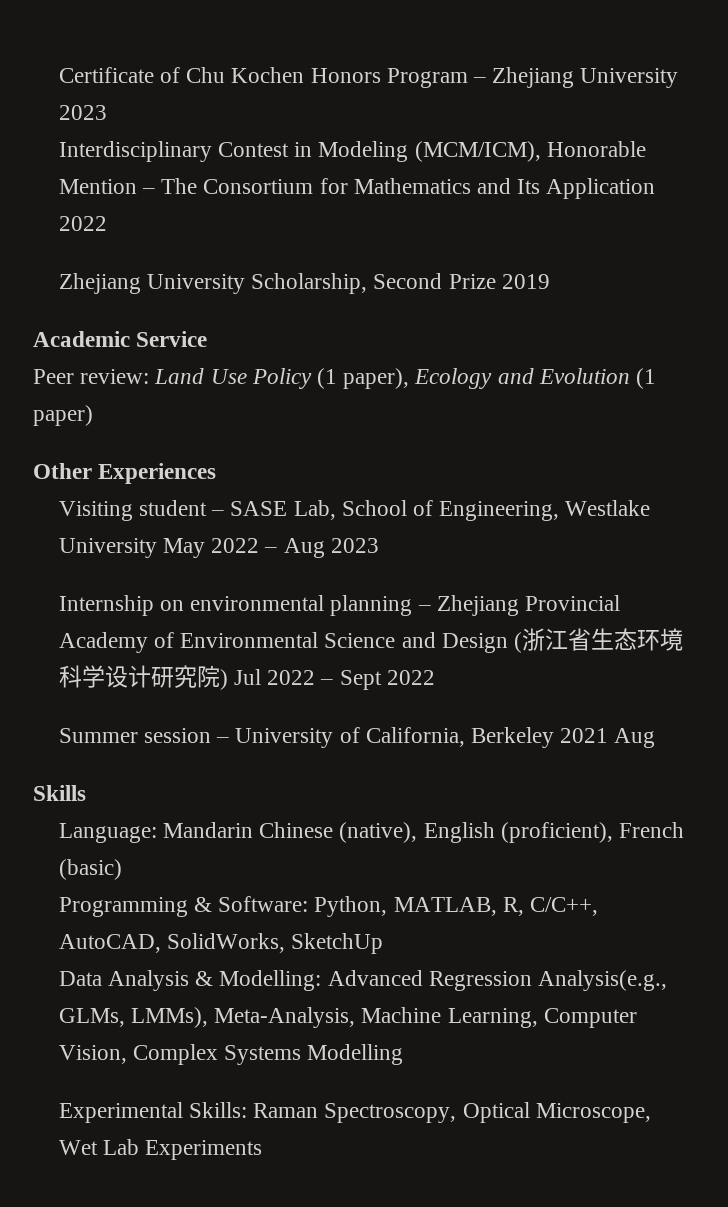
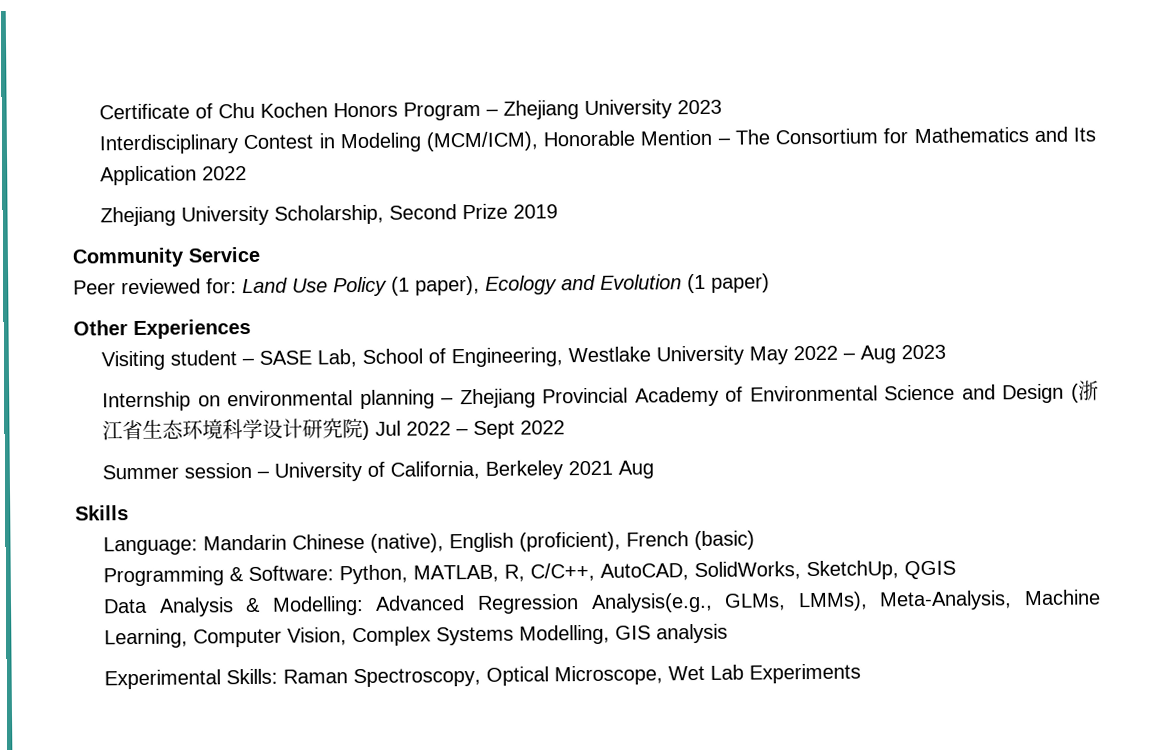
- Academic Service
+ Community Service
- Peer review: Land Use Policy (1 paper), Ecology and Evolution (1 paper)
+ Peer reviewed for: Land Use Policy (1 paper), Ecology and Evolution (1 paper)
- Programming & Software: Python, MATLAB, R, C/C++, AutoCAD, SolidWorks, SketchUp
+ Programming & Software: Python, MATLAB, R, C/C++, AutoCAD, SolidWorks, SketchUp, QGIS
- Data Analysis & Modelling: Advanced Regression Analysis(e.g., GLMs, LMMs), Meta-Analysis, Machine Learning, Computer Vision, Complex Systems Modelling
+ Data Analysis & Modelling: Advanced Regression Analysis(e.g., GLMs, LMMs), Meta-Analysis, Machine Learning, Computer Vision, Complex Systems Modelling, GIS analysis

